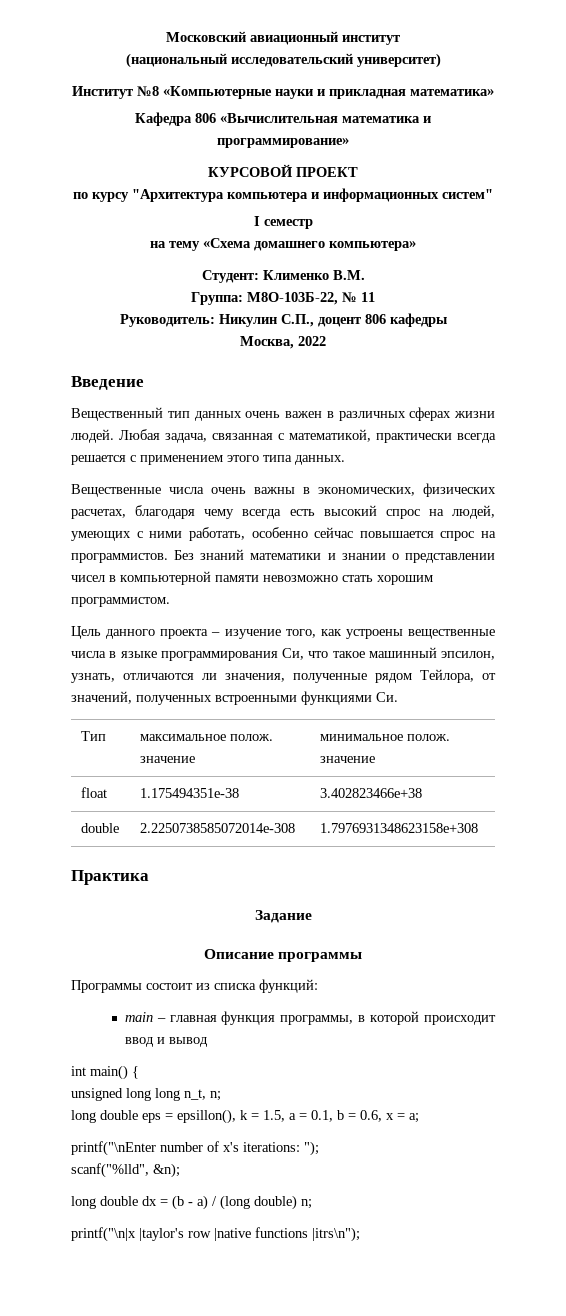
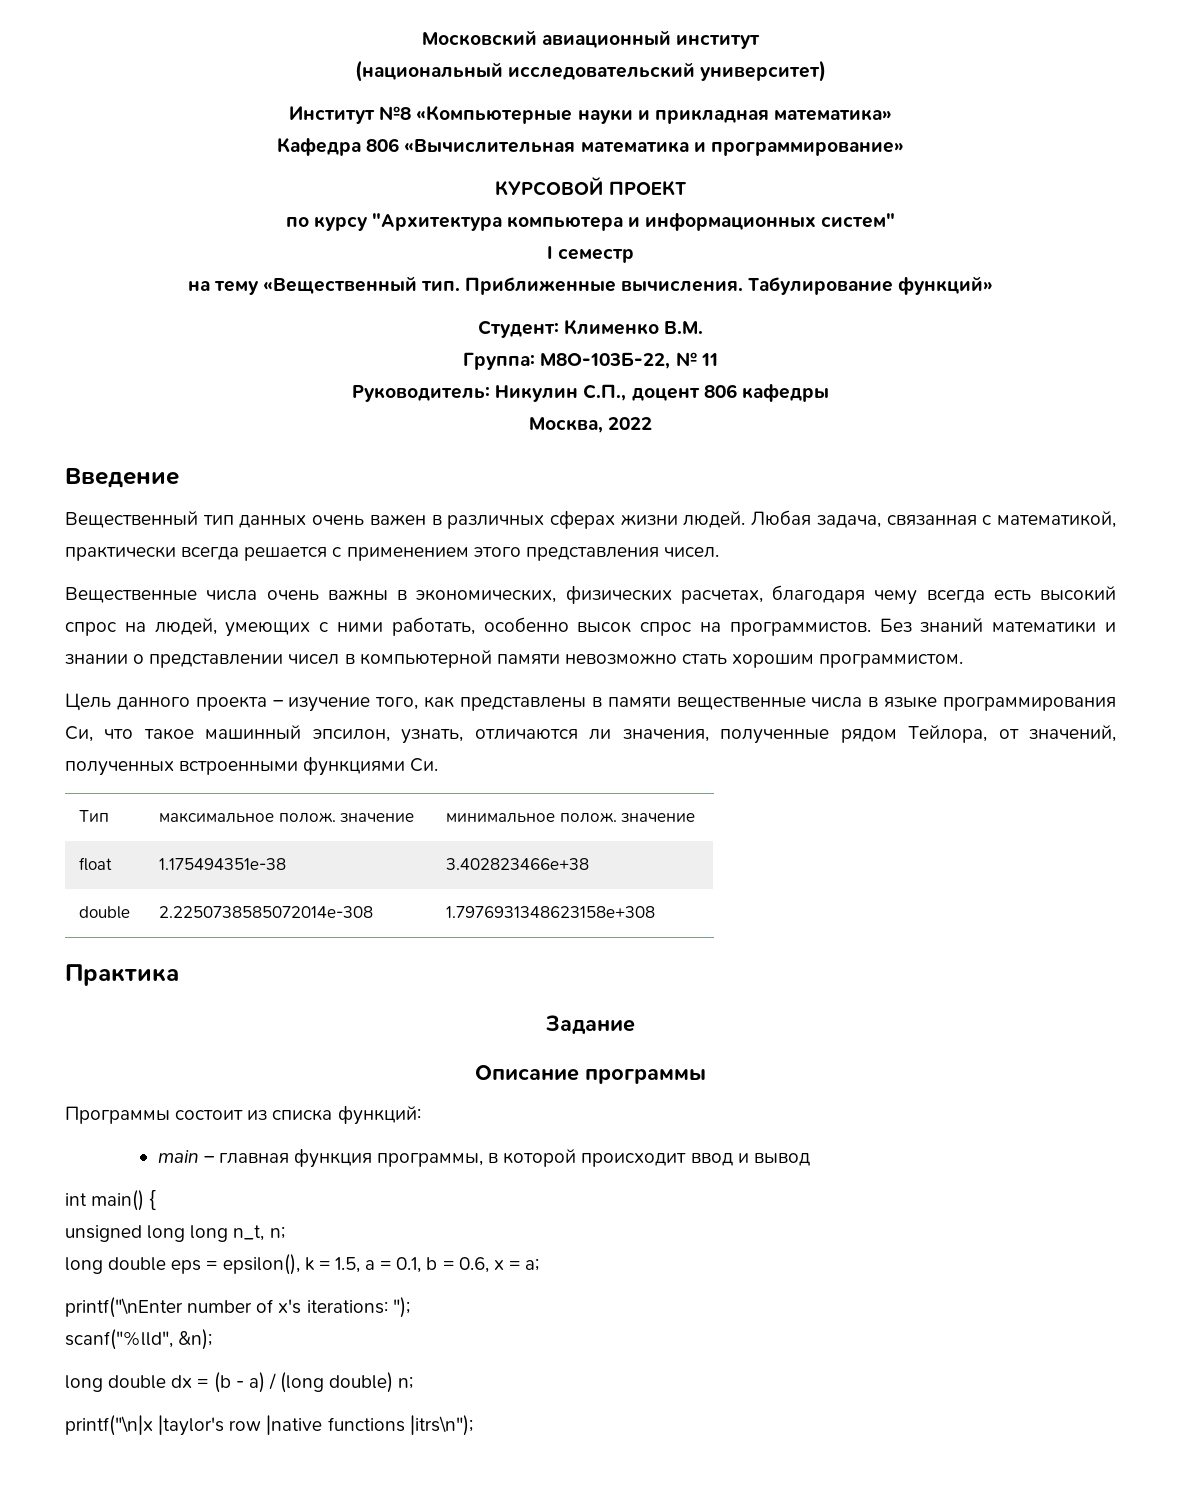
- на тему «Схема домашнего компьютера»
+ на тему «Вещественный тип. Приближенные вычисления. Табулирование функций»
- Любая задача, связанная с математикой, практически всегда решается с применением этого типа данных.
+ Любая задача, связанная с математикой, практически всегда решается с применением этого представления чисел.
- Вещественные числа очень важны в экономических, физических расчетах, благодаря чему всегда есть высокий спрос на людей, умеющих с ними работать, особенно сейчас повышается спрос на программистов.
+ Вещественные числа очень важны в экономических, физических расчетах, благодаря чему всегда есть высокий спрос на людей, умеющих с ними работать, особенно высок спрос на программистов.
- Цель данного проекта – изучение того, как устроены вещественные числа в языке программирования Си, что такое машинный эпсилон, узнать, отличаются ли значения, полученные рядом Тейлора, от значений, полученных встроенными функциями Си.
+ Цель данного проекта – изучение того, как представлены в памяти вещественные числа в языке программирования Си, что такое машинный эпсилон, узнать, отличаются ли значения, полученные рядом Тейлора, от значений, полученных встроенными функциями Си.
- long double eps = epsillon(), k = 1.5, a = 0.1, b = 0.6, x = a;
+ long double eps = epsilon(), k = 1.5, a = 0.1, b = 0.6, x = a;

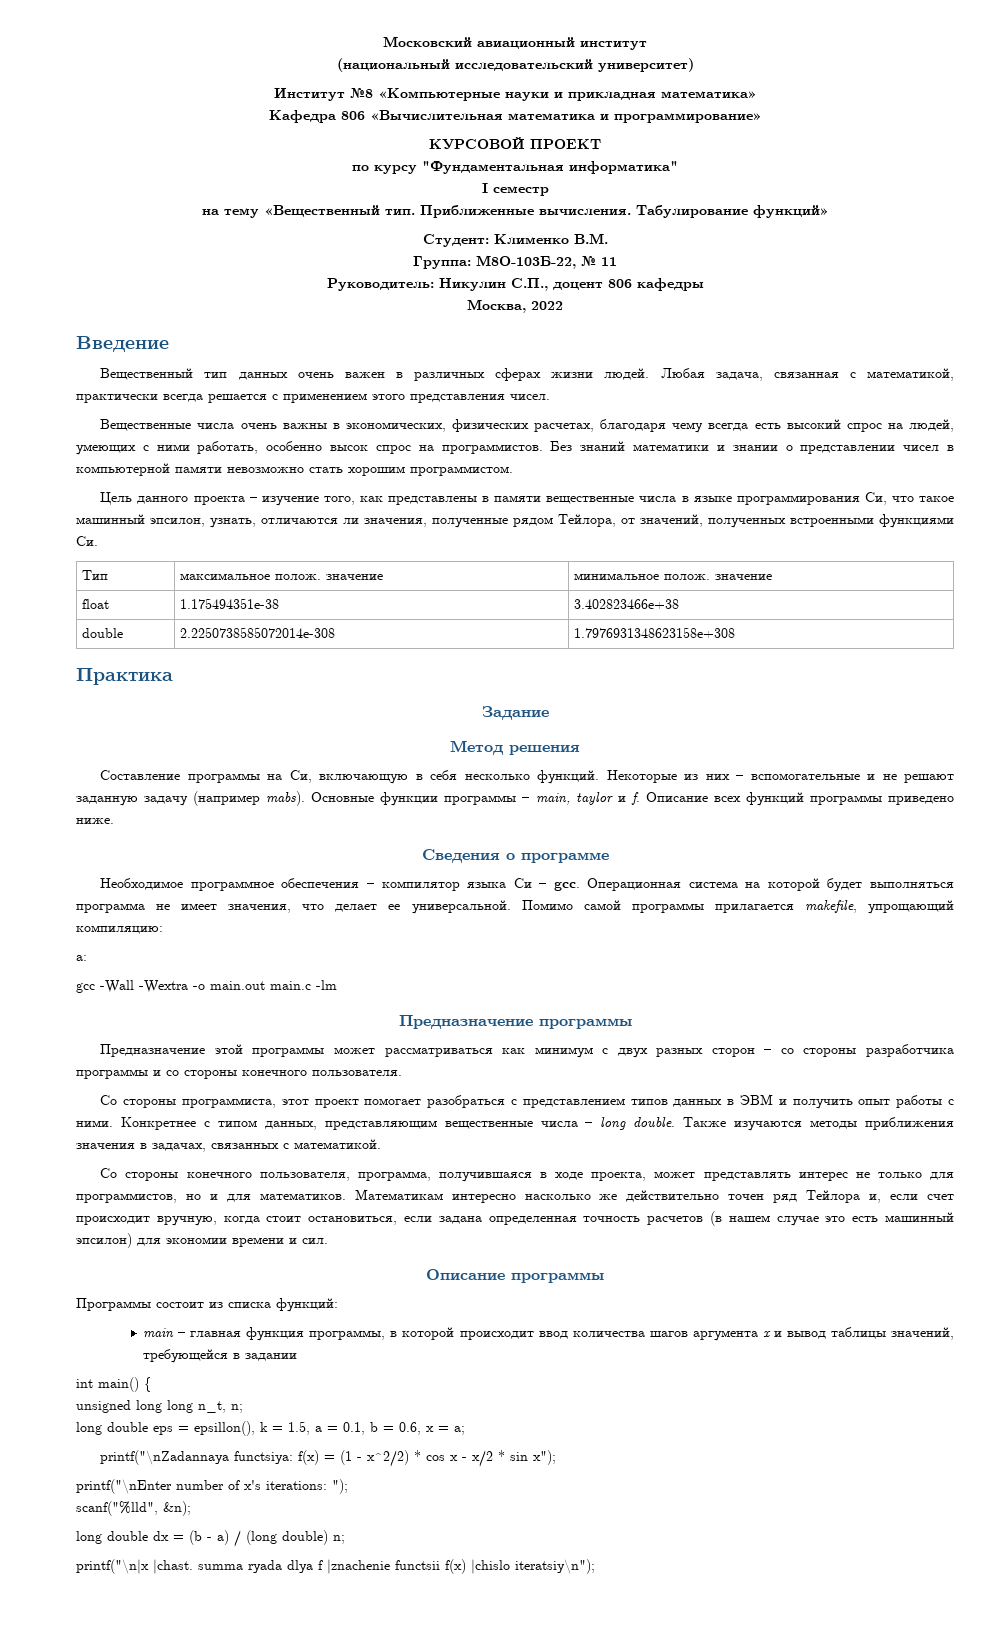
- по курсу "Архитектура компьютера и информационных систем"
+ по курсу "Фундаментальная информатика"
+ Метод решения
+ Составление программы на Си, включающую в себя несколько функций. Некоторые из них – вспомогательные и не решают заданную задачу (например mabs). Основные функции программы – main, taylor и f. Описание всех функций программы приведено ниже.
+ Сведения о программе
+ Необходимое программное обеспечения – компилятор языка Си – gcc. Операционная система на которой будет выполняться программа не имеет значения, что делает ее универсальной. Помимо самой программы прилагается makefile, упрощающий компиляцию:
+ a:
+ gcc -Wall -Wextra -o main.out main.c -lm
+ Предназначение программы
+ Предназначение этой программы может рассматриваться как минимум с двух разных сторон – со стороны разработчика программы и со стороны конечного пользователя.
+ Со стороны программиста, этот проект помогает разобраться с представлением типов данных в ЭВМ и получить опыт работы с ними. Конкретнее с типом данных, представляющим вещественные числа – long double. Также изучаются методы приближения значения в задачах, связанных с математикой.
+ Со стороны конечного пользователя, программа, получившаяся в ходе проекта, может представлять интерес не только для программистов, но и для математиков. Математикам интересно насколько же действительно точен ряд Тейлора и, если счет происходит вручную, когда стоит остановиться, если задана определенная точность расчетов (в нашем случае это есть машинный эпсилон) для экономии времени и сил.
- main – главная функция программы, в которой происходит ввод и вывод
+ main – главная функция программы, в которой происходит ввод количества шагов аргумента x и вывод таблицы значений, требующейся в задании
- long double eps = epsilon(), k = 1.5, a = 0.1, b = 0.6, x = a;
+ long double eps = epsillon(), k = 1.5, a = 0.1, b = 0.6, x = a;
+ printf("\nZadannaya functsiya: f(x) = (1 - x^2/2) * cos x - x/2 * sin x");
- printf("\n|x |taylor's row |native functions |itrs\n");
+ printf("\n|x |chast. summa ryada dlya f |znachenie functsii f(x) |chislo iteratsiy\n");

